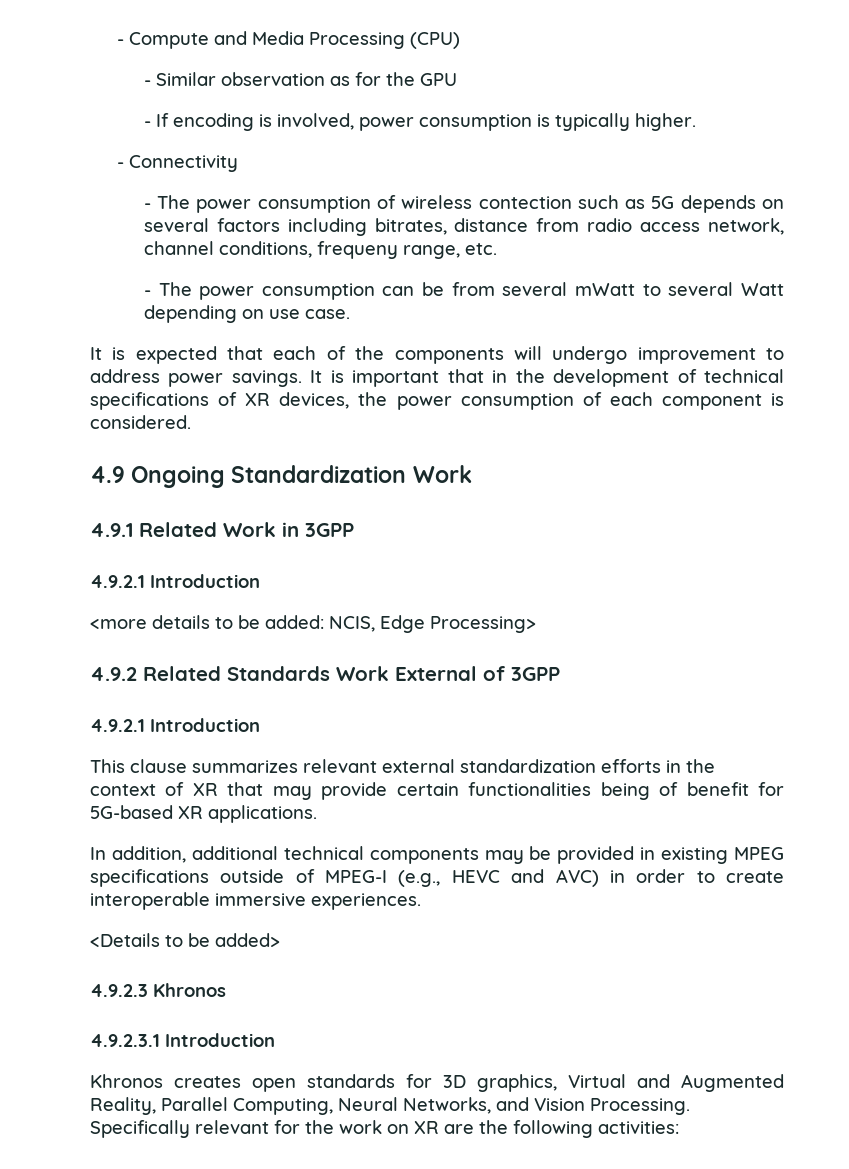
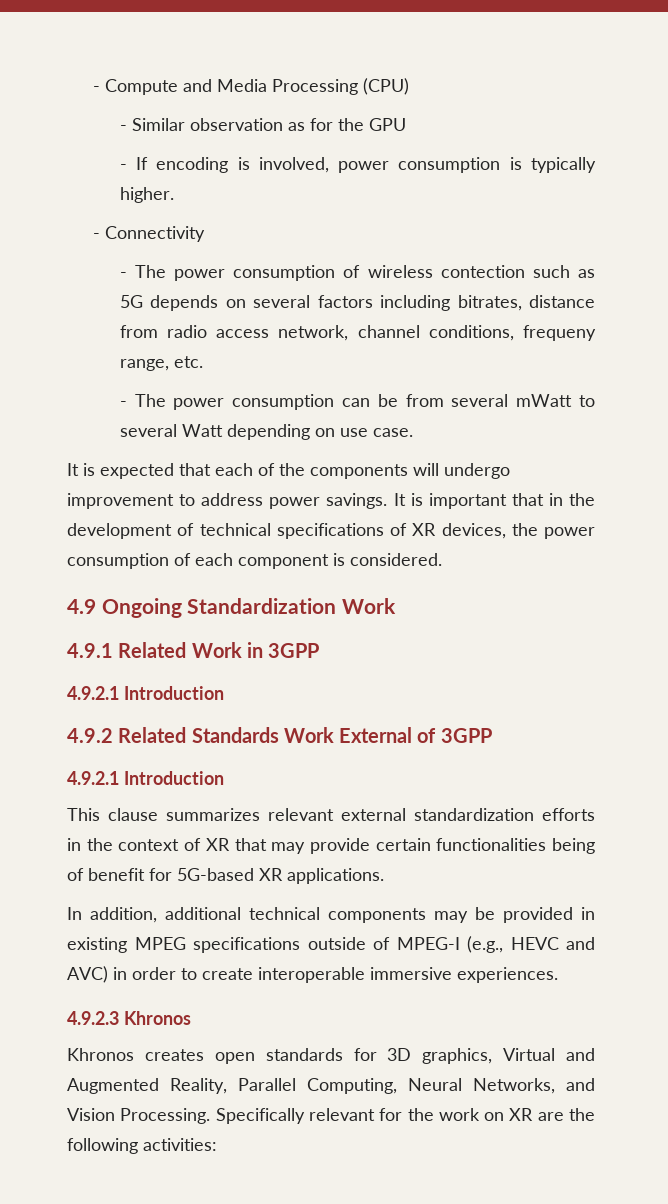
- <more details to be added: NCIS, Edge Processing>
- <Details to be added>
- 4.9.2.3.1 Introduction

